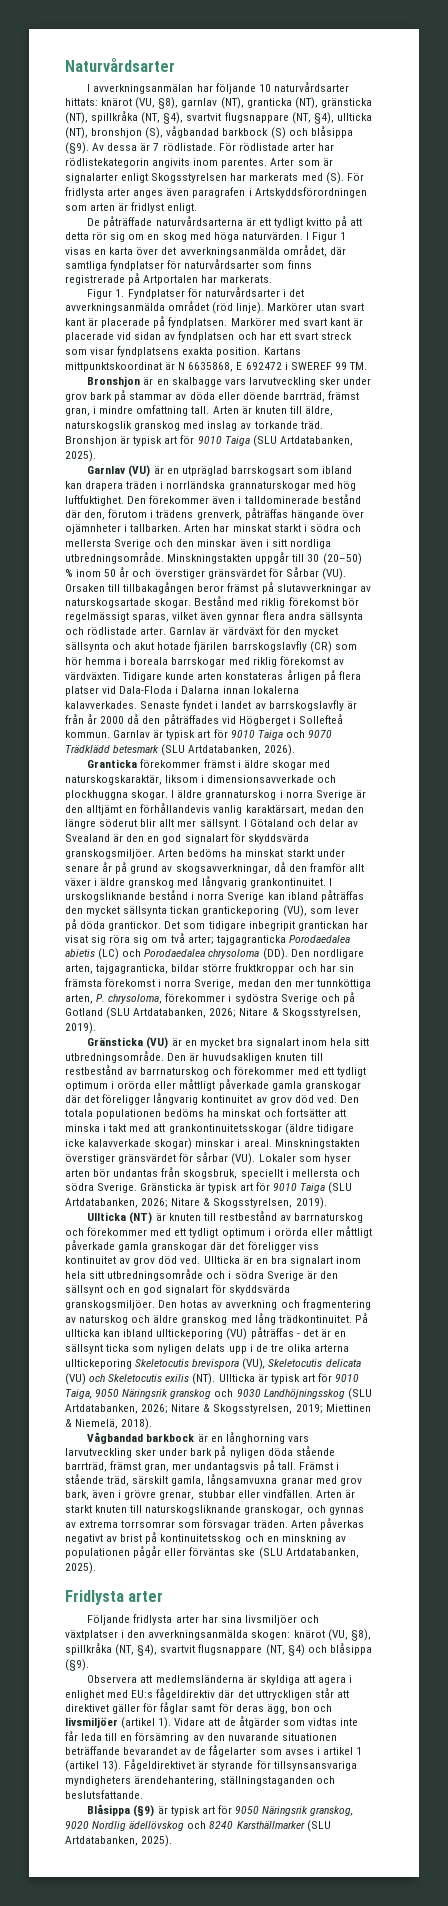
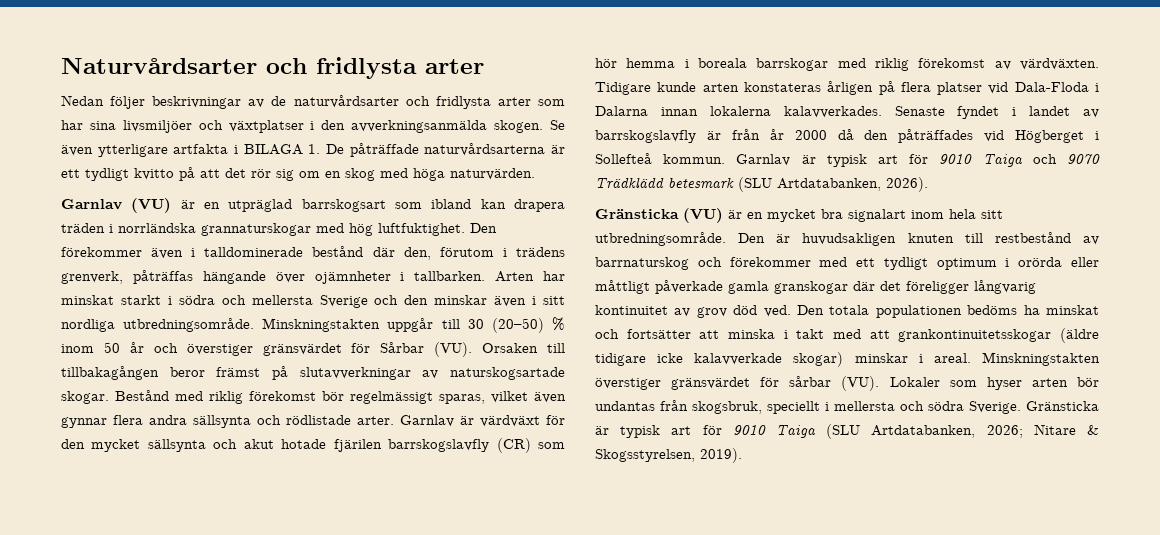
- Naturvårdsarter
- I avverkningsanmälan har följande 10 naturvårdsarter hittats: knärot (VU, §8), garnlav (NT), granticka (NT), gränsticka (NT), spillkråka (NT, §4), svartvit flugsnappare (NT, §4), ullticka (NT), bronshjon (S), vågbandad barkbock (S) och blåsippa (§9). Av dessa är 7 rödlistade. För rödlistade arter har rödlistekategorin angivits inom parentes. Arter som är signalarter enligt Skogsstyrelsen har markerats med (S). För fridlysta arter anges även paragrafen i Artskyddsförordningen som arten är fridlyst enligt.
- De påträffade naturvårdsarterna är ett tydligt kvitto på att detta rör sig om en skog med höga naturvärden. I Figur 1 visas en karta över det avverkningsanmälda området, där samtliga fyndplatser för naturvårdsarter som finns registrerade på Artportalen har markerats.
- Figur 1. Fyndplatser för naturvårdsarter i det avverkningsanmälda området (röd linje). Markörer utan svart kant är placerade på fyndplatsen. Markörer med svart kant är placerade vid sidan av fyndplatsen och har ett svart streck som visar fyndplatsens exakta position. Kartans mittpunktskoordinat är N 6635868, E 692472 i SWEREF 99 TM.
- Bronshjon är en skalbagge vars larvutveckling sker under grov bark på stammar av döda eller döende barrträd, främst gran, i mindre omfattning tall. Arten är knuten till äldre, naturskogslik granskog med inslag av torkande träd. Bronshjon är typisk art för 9010 Taiga (SLU Artdatabanken, 2025).
+ Naturvårdsarter och fridlysta arter
+ Nedan följer beskrivningar av de naturvårdsarter och fridlysta arter som har sina livsmiljöer och växtplatser i den avverkningsanmälda skogen. Se även ytterligare artfakta i BILAGA 1. De påträffade naturvårdsarterna är ett tydligt kvitto på att det rör sig om en skog med höga naturvärden.
- Granticka förekommer främst i äldre skogar med naturskogskaraktär, liksom i dimensionsavverkade och plockhuggna skogar. I äldre grannaturskog i norra Sverige är den alltjämt en förhållandevis vanlig karaktärsart, medan den längre söderut blir allt mer sällsynt. I Götaland och delar av Svealand är den en god signalart för skyddsvärda granskogsmiljöer. Arten bedöms ha minskat starkt under senare år på grund av skogsavverkningar, då den framför allt växer i äldre granskog med långvarig grankontinuitet. I urskogsliknande bestånd i norra Sverige kan ibland påträffas den mycket sällsynta tickan grantickeporing (VU), som lever på döda grantickor. Det som tidigare inbegripit grantickan har visat sig röra sig om två arter; tajgagranticka Porodaedalea abietis (LC) och Porodaedalea chrysoloma (DD). Den nordligare arten, tajgagranticka, bildar större fruktkroppar och har sin främsta förekomst i norra Sverige, medan den mer tunnköttiga arten, P. chrysoloma, förekommer i sydöstra Sverige och på Gotland (SLU Artdatabanken, 2026; Nitare & Skogsstyrelsen, 2019).
- Ullticka (NT) är knuten till restbestånd av barrnaturskog och förekommer med ett tydligt optimum i orörda eller måttligt påverkade gamla granskogar där det föreligger viss kontinuitet av grov död ved. Ullticka är en bra signalart inom hela sitt utbredningsområde och i södra Sverige är den sällsynt och en god signalart för skyddsvärda granskogsmiljöer. Den hotas av avverkning och fragmentering av naturskog och äldre granskog med lång trädkontinuitet. På ullticka kan ibland ulltickeporing (VU) påträffas - det är en sällsynt ticka som nyligen delats upp i de tre olika arterna ulltickeporing Skeletocutis brevispora (VU), Skeletocutis delicata (VU) och Skeletocutis exilis (NT). Ullticka är typisk art för 9010 Taiga, 9050 Näringsrik granskog och 9030 Landhöjningsskog (SLU Artdatabanken, 2026; Nitare & Skogsstyrelsen, 2019; Miettinen & Niemelä, 2018).
- Vågbandad barkbock är en långhorning vars larvutveckling sker under bark på nyligen döda stående barrträd, främst gran, mer undantagsvis på tall. Främst i stående träd, särskilt gamla, långsamvuxna granar med grov bark, även i grövre grenar, stubbar eller vindfällen. Arten är starkt knuten till naturskogsliknande granskogar, och gynnas av extrema torrsomrar som försvagar träden. Arten påverkas negativt av brist på kontinuitetsskog och en minskning av populationen pågår eller förväntas ske (SLU Artdatabanken, 2025).
- Fridlysta arter
- Följande fridlysta arter har sina livsmiljöer och växtplatser i den avverkningsanmälda skogen: knärot (VU, §8), spillkråka (NT, §4), svartvit flugsnappare (NT, §4) och blåsippa (§9).
- Observera att medlemsländerna är skyldiga att agera i enlighet med EU:s fågeldirektiv där det uttryckligen står att direktivet gäller för fåglar samt för deras ägg, bon och livsmiljöer (artikel 1). Vidare att de åtgärder som vidtas inte får leda till en försämring av den nuvarande situationen beträffande bevarandet av de fågelarter som avses i artikel 1 (artikel 13). Fågeldirektivet är styrande för tillsynsansvariga myndigheters ärendehantering, ställningstaganden och beslutsfattande.
- Blåsippa (§9) är typisk art för 9050 Näringsrik granskog, 9020 Nordlig ädellövskog och 8240 Karsthällmarker (SLU Artdatabanken, 2025).

